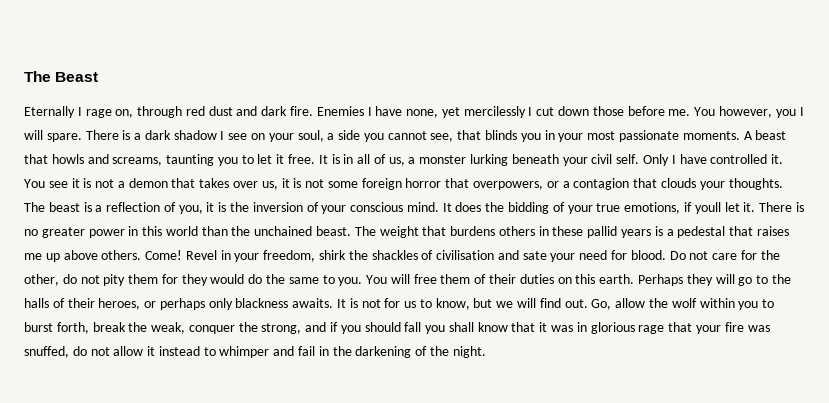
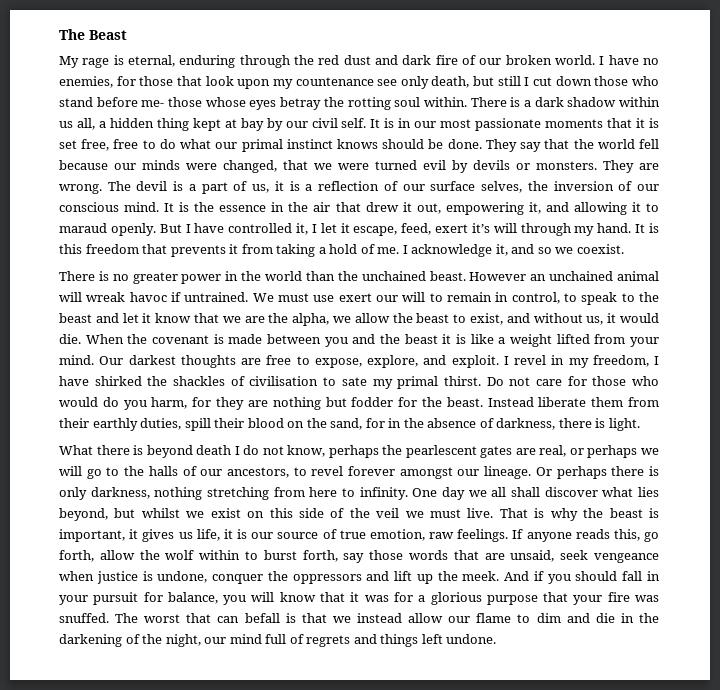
- Eternally I rage on, through red dust and dark fire. Enemies I have none, yet mercilessly I cut down those before me. You however, you I will spare.
+ My rage is eternal, enduring through the red dust and dark fire of our broken world. I have no enemies, for those that look upon my countenance see only death, but still I cut down those who stand before me- those whose eyes betray the rotting soul within.
- There is a dark shadow I see on your soul, a side you cannot see, that blinds you in your most passionate moments. A beast that howls and screams, taunting you to let it free. It is in all of us, a monster lurking beneath your civil self. Only I have controlled it. You see it is not a demon that takes over us, it is not some foreign horror that overpowers, or a contagion that clouds your thoughts. The beast is a reflection of you, it is the inversion of your conscious mind.
+ There is a dark shadow within us all, a hidden thing kept at bay by our civil self. It is in our most passionate moments that it is set free, free to do what our primal instinct knows should be done. They say that the world fell because our minds were changed, that we were turned evil by devils or monsters. They are wrong. The devil is a part of us, it is a reflection of our surface selves, the inversion of our conscious mind.
- It does the bidding of your true emotions, if youll let it. There is no greater power in this world than the unchained beast.
+ It is the essence in the air that drew it out, empowering it, and allowing it to maraud openly. But I have controlled it, I let it escape, feed, exert it’s will through my hand. It is this freedom that prevents it from taking a hold of me. I acknowledge it, and so we coexist.
+ There is no greater power in the world than the unchained beast.
- The weight that burdens others in these pallid years is a pedestal that raises me up above others. Come! Revel in your freedom, shirk the shackles of civilisation and sate your need for blood. Do not care for the other, do not pity them for they would do the same to you. You will free them of their duties on this earth. Perhaps they will go to the halls of their heroes, or perhaps only blackness awaits. It is not for us to know, but we will find out. Go, allow the wolf within you to burst forth, break the weak, conquer the strong, and if you should fall you shall know that it was in glorious rage that your fire was snuffed, do not allow it instead to whimper and fail in the darkening of the night.
+ However an unchained animal will wreak havoc if untrained. We must use exert our will to remain in control, to speak to the beast and let it know that we are the alpha, we allow the beast to exist, and without us, it would die. When the covenant is made between you and the beast it is like a weight lifted from your mind. Our darkest thoughts are free to expose, explore, and exploit. I revel in my freedom, I have shirked the shackles of civilisation to sate my primal thirst. Do not care for those who would do you harm, for they are nothing but fodder for the beast. Instead liberate them from their earthly duties, spill their blood on the sand, for in the absence of darkness, there is light.
+ What there is beyond death I do not know, perhaps the pearlescent gates are real, or perhaps we will go to the halls of our ancestors, to revel forever amongst our lineage. Or perhaps there is only darkness, nothing stretching from here to infinity. One day we all shall discover what lies beyond, but whilst we exist on this side of the veil we must live. That is why the beast is important, it gives us life, it is our source of true emotion, raw feelings. If anyone reads this, go forth, allow the wolf within to burst forth, say those words that are unsaid, seek vengeance when justice is undone, conquer the oppressors and lift up the meek. And if you should fall in your pursuit for balance, you will know that it was for a glorious purpose that your fire was snuffed. The worst that can befall is that we instead allow our flame to dim and die in the darkening of the night, our mind full of regrets and things left undone.

